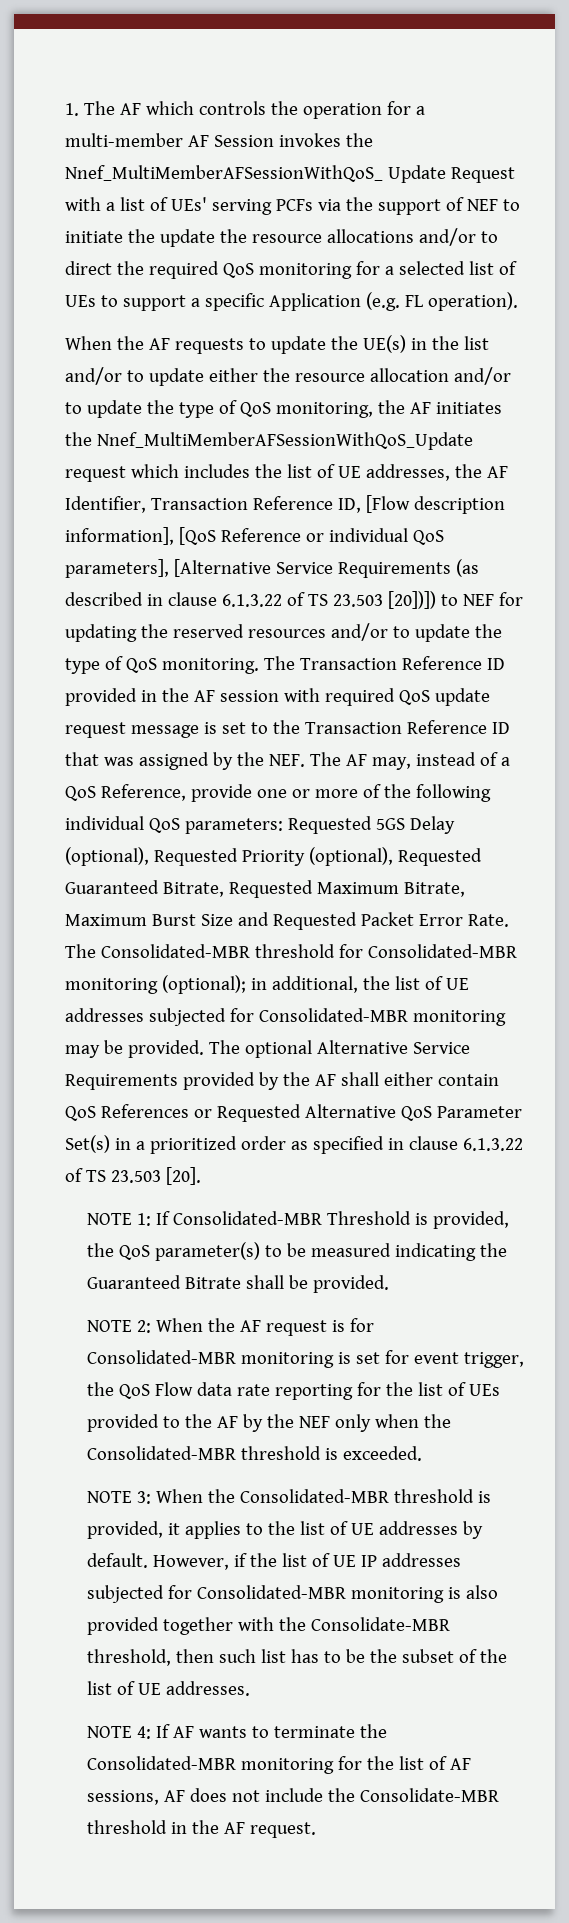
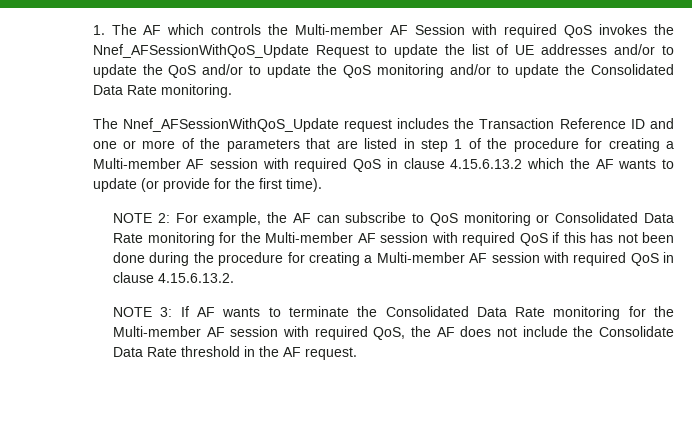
- 1. The AF which controls the operation for a multi-member AF Session invokes the Nnef_MultiMemberAFSessionWithQoS_ Update Request with a list of UEs' serving PCFs via the support of NEF to initiate the update the resource allocations and/or to direct the required QoS monitoring for a selected list of UEs to support a specific Application (e.g. FL operation).
- When the AF requests to update the UE(s) in the list and/or to update either the resource allocation and/or to update the type of QoS monitoring, the AF initiates the Nnef_MultiMemberAFSessionWithQoS_Update request which includes the list of UE addresses, the AF Identifier, Transaction Reference ID, [Flow description information], [QoS Reference or individual QoS parameters], [Alternative Service Requirements (as described in clause 6.1.3.22 of TS 23.503 [20])]) to NEF for updating the reserved resources and/or to update the type of QoS monitoring. The Transaction Reference ID provided in the AF session with required QoS update request message is set to the Transaction Reference ID that was assigned by the NEF. The AF may, instead of a QoS Reference, provide one or more of the following individual QoS parameters: Requested 5GS Delay (optional), Requested Priority (optional), Requested Guaranteed Bitrate, Requested Maximum Bitrate, Maximum Burst Size and Requested Packet Error Rate. The Consolidated-MBR threshold for Consolidated-MBR monitoring (optional); in additional, the list of UE addresses subjected for Consolidated-MBR monitoring may be provided. The optional Alternative Service Requirements provided by the AF shall either contain QoS References or Requested Alternative QoS Parameter Set(s) in a prioritized order as specified in clause 6.1.3.22 of TS 23.503 [20].
- NOTE 1: If Consolidated-MBR Threshold is provided, the QoS parameter(s) to be measured indicating the Guaranteed Bitrate shall be provided.
- NOTE 2: When the AF request is for Consolidated-MBR monitoring is set for event trigger, the QoS Flow data rate reporting for the list of UEs provided to the AF by the NEF only when the Consolidated-MBR threshold is exceeded.
- NOTE 3: When the Consolidated-MBR threshold is provided, it applies to the list of UE addresses by default. However, if the list of UE IP addresses subjected for Consolidated-MBR monitoring is also provided together with the Consolidate-MBR threshold, then such list has to be the subset of the list of UE addresses.
- NOTE 4: If AF wants to terminate the Consolidated-MBR monitoring for the list of AF sessions, AF does not include the Consolidate-MBR threshold in the AF request.
+ 1. The AF which controls the Multi-member AF Session with required QoS invokes the Nnef_AFSessionWithQoS_Update Request to update the list of UE addresses and/or to update the QoS and/or to update the QoS monitoring and/or to update the Consolidated Data Rate monitoring.
+ The Nnef_AFSessionWithQoS_Update request includes the Transaction Reference ID and one or more of the parameters that are listed in step 1 of the procedure for creating a Multi-member AF session with required QoS in clause 4.15.6.13.2 which the AF wants to update (or provide for the first time).
+ NOTE 2: For example, the AF can subscribe to QoS monitoring or Consolidated Data Rate monitoring for the Multi-member AF session with required QoS if this has not been done during the procedure for creating a Multi-member AF session with required QoS in clause 4.15.6.13.2.
+ NOTE 3: If AF wants to terminate the Consolidated Data Rate monitoring for the Multi-member AF session with required QoS, the AF does not include the Consolidate Data Rate threshold in the AF request.

